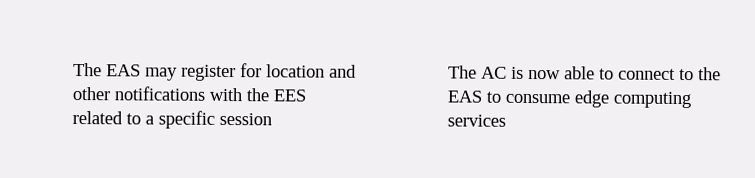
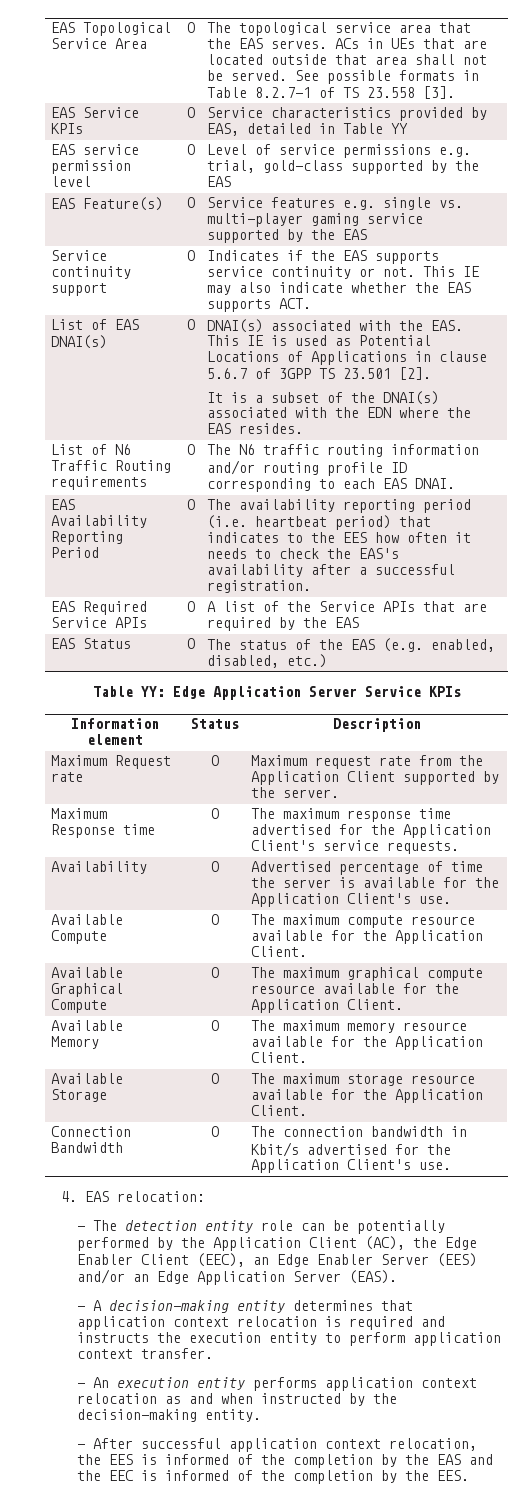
- The EAS may register for location and other notifications with the EES related to a specific session
- The AC is now able to connect to the EAS to consume edge computing services
+ EAS Topological Service Area | O | The topological service area that the EAS serves. ACs in UEs that are located outside that area shall not be served. See possible formats in Table 8.2.7-1 of TS 23.558 [3].
+ EAS Service KPIs | O | Service characteristics provided by EAS, detailed in Table YY
+ EAS service permission level | O | Level of service permissions e.g. trial, gold-class supported by the EAS
+ EAS Feature(s) | O | Service features e.g. single vs. multi-player gaming service supported by the EAS
+ Service continuity support | O | Indicates if the EAS supports service continuity or not. This IE may also indicate whether the EAS supports ACT.
+ List of EAS DNAI(s) | O | DNAI(s) associated with the EAS. This IE is used as Potential Locations of Applications in clause 5.6.7 of 3GPP TS 23.501 [2].
+ It is a subset of the DNAI(s) associated with the EDN where the EAS resides.
+ List of N6 Traffic Routing requirements | O | The N6 traffic routing information and/or routing profile ID corresponding to each EAS DNAI.
+ EAS Availability Reporting Period | O | The availability reporting period (i.e. heartbeat period) that indicates to the EES how often it needs to check the EAS's availability after a successful registration.
+ EAS Required Service APIs | O | A list of the Service APIs that are required by the EAS
+ EAS Status | O | The status of the EAS (e.g. enabled, disabled, etc.)
+ Table YY: Edge Application Server Service KPIs
+ Information element | Status | Description
+ Maximum Request rate | O | Maximum request rate from the Application Client supported by the server.
+ Maximum Response time | O | The maximum response time advertised for the Application Client's service requests.
+ Availability | O | Advertised percentage of time the server is available for the Application Client's use.
+ Available Compute | O | The maximum compute resource available for the Application Client.
+ Available Graphical Compute | O | The maximum graphical compute resource available for the Application Client.
+ Available Memory | O | The maximum memory resource available for the Application Client.
+ Available Storage | O | The maximum storage resource available for the Application Client.
+ Connection Bandwidth | O | The connection bandwidth in Kbit/s advertised for the Application Client's use.
+ 4. EAS relocation:
+ - The detection entity role can be potentially performed by the Application Client (AC), the Edge Enabler Client (EEC), an Edge Enabler Server (EES) and/or an Edge Application Server (EAS).
+ - A decision-making entity determines that application context relocation is required and instructs the execution entity to perform application context transfer.
+ - An execution entity performs application context relocation as and when instructed by the decision-making entity.
+ - After successful application context relocation, the EES is informed of the completion by the EAS and the EEC is informed of the completion by the EES.

